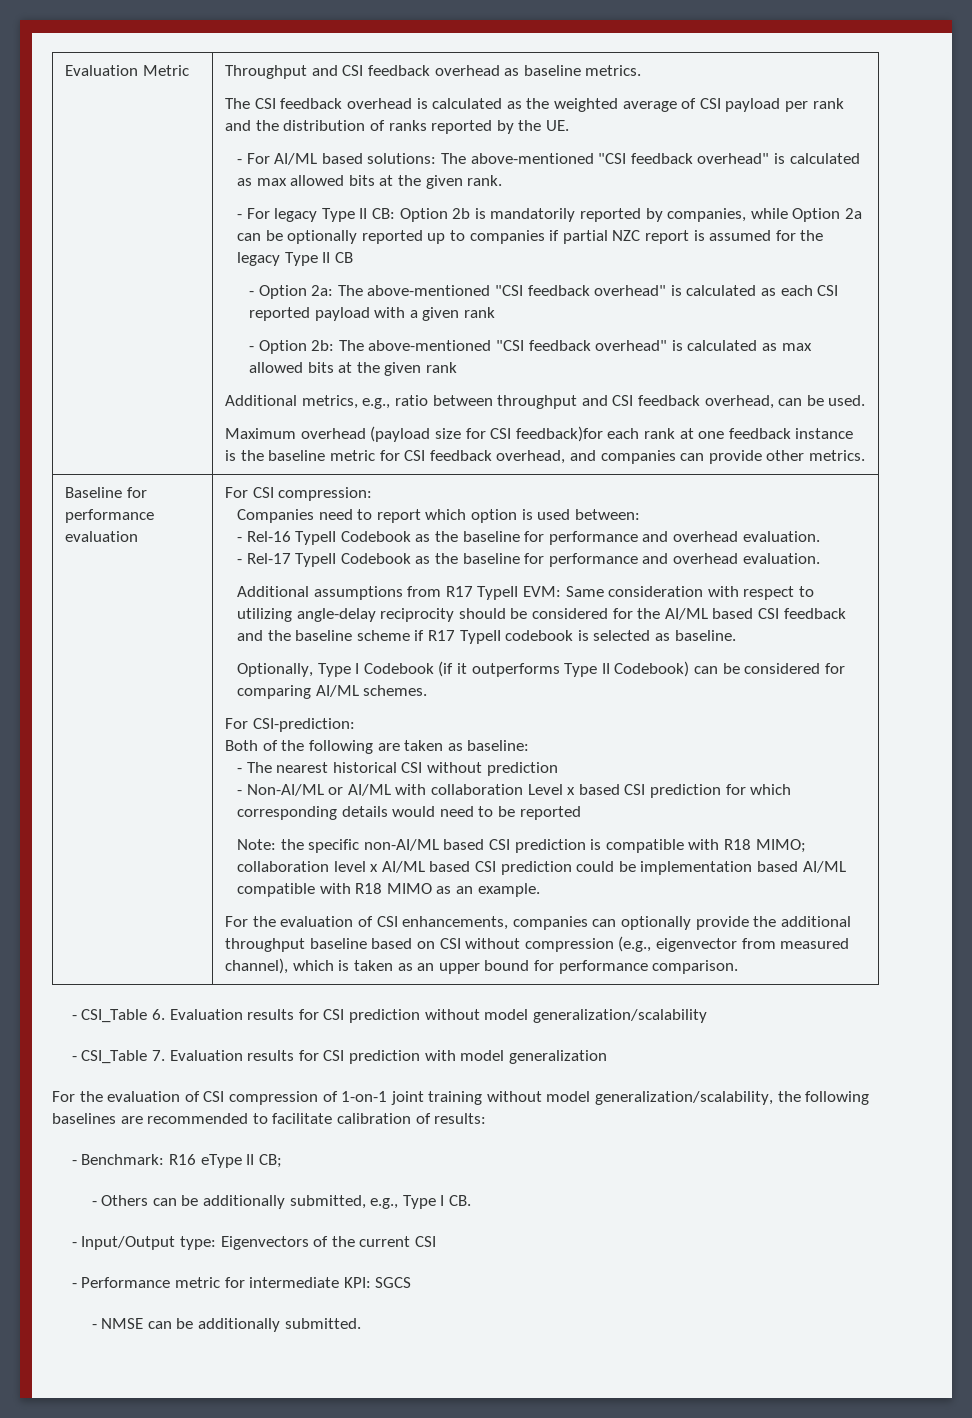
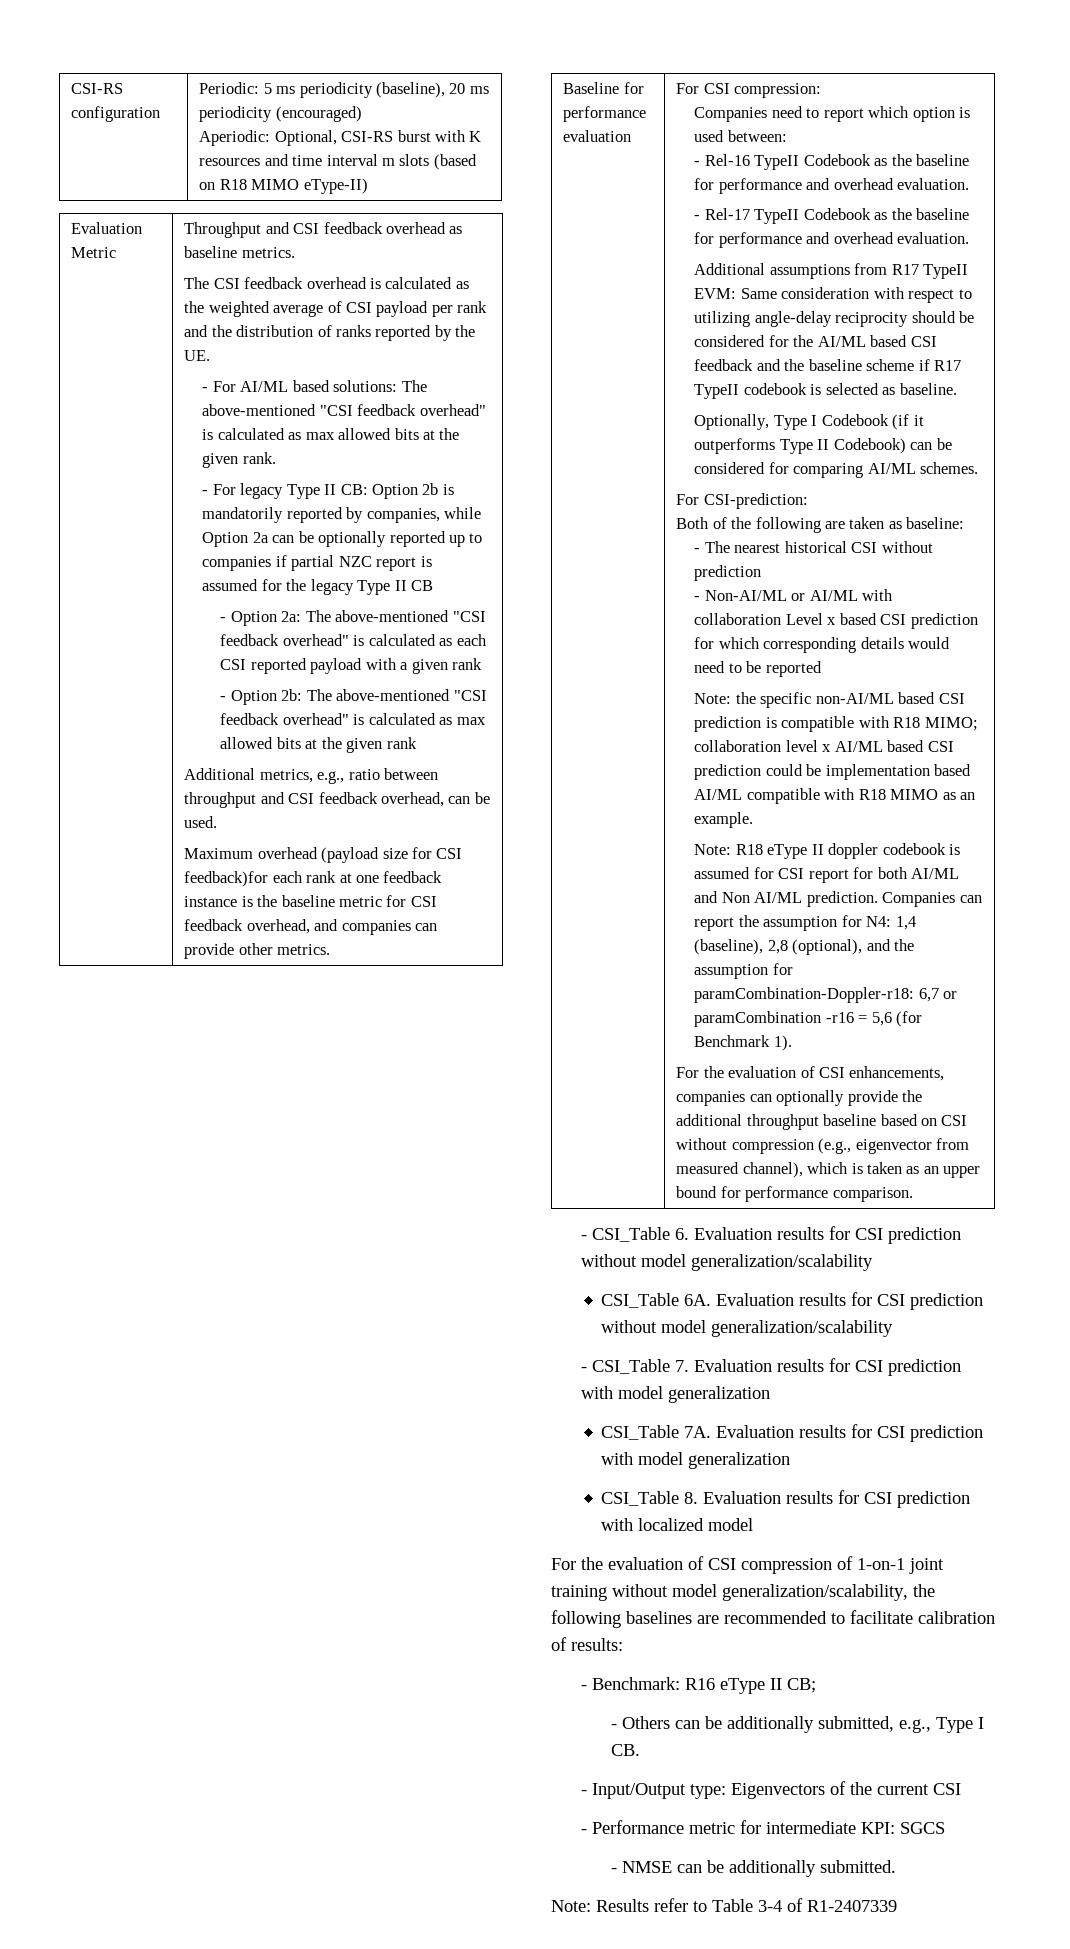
+ CSI-RS configuration | Periodic: 5 ms periodicity (baseline), 20 ms periodicity (encouraged)
+ Aperiodic: Optional, CSI-RS burst with K resources and time interval m slots (based on R18 MIMO eType-II)
+ Note: R18 eType II doppler codebook is assumed for CSI report for both AI/ML and Non AI/ML prediction. Companies can report the assumption for N4: 1,4 (baseline), 2,8 (optional), and the assumption for paramCombination-Doppler-r18: 6,7 or paramCombination -r16 = 5,6 (for Benchmark 1).
+ CSI_Table 6A. Evaluation results for CSI prediction without model generalization/scalability
+ CSI_Table 7A. Evaluation results for CSI prediction with model generalization
+ CSI_Table 8. Evaluation results for CSI prediction with localized model
+ Note: Results refer to Table 3-4 of R1-2407339

